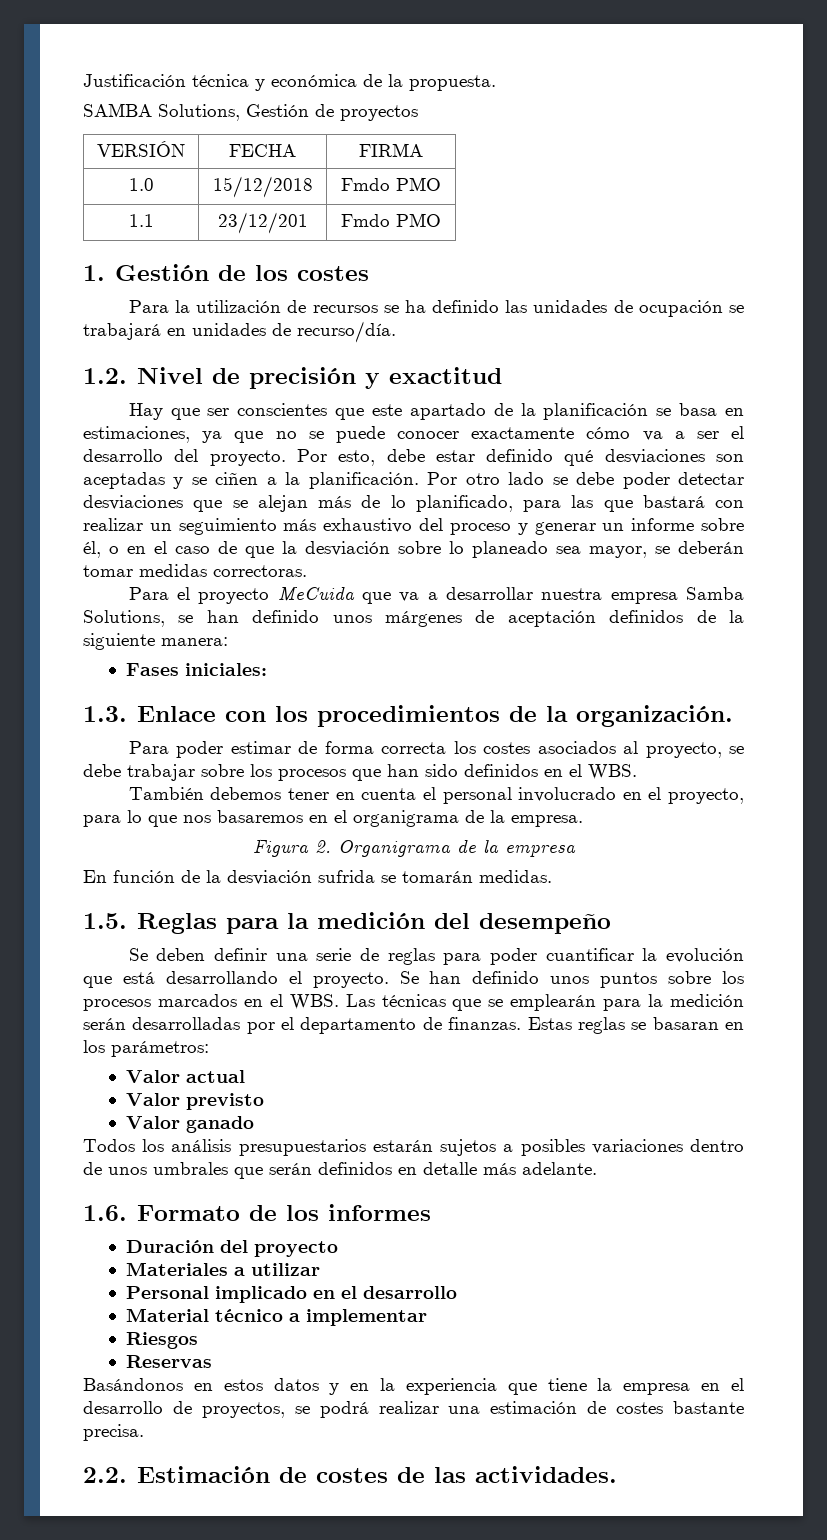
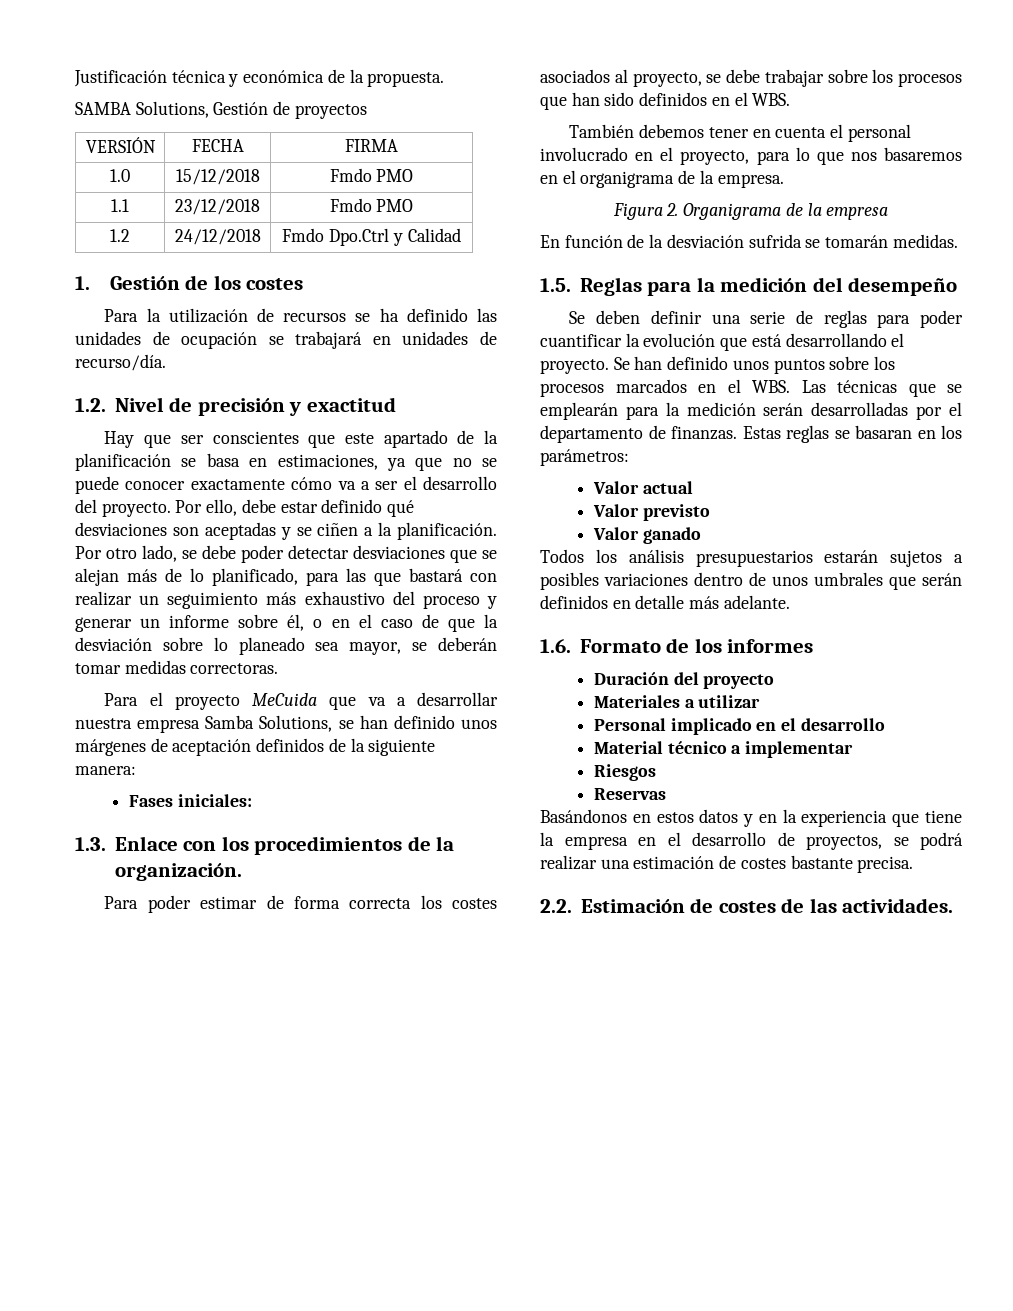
- 1.1 | 23/12/201 | Fmdo PMO
+ 1.1 | 23/12/2018 | Fmdo PMO
+ 1.2 | 24/12/2018 | Fmdo Dpo.Ctrl y Calidad
- Por esto, debe estar definido qué desviaciones son aceptadas y se ciñen a la planificación.
+ Por ello, debe estar definido qué desviaciones son aceptadas y se ciñen a la planificación.
- Por otro lado se debe poder detectar desviaciones que se alejan más de lo planificado, para las que bastará con realizar un seguimiento más exhaustivo del proceso y generar un informe sobre él, o en el caso de que la desviación sobre lo planeado sea mayor, se deberán tomar medidas correctoras.
+ Por otro lado, se debe poder detectar desviaciones que se alejan más de lo planificado, para las que bastará con realizar un seguimiento más exhaustivo del proceso y generar un informe sobre él, o en el caso de que la desviación sobre lo planeado sea mayor, se deberán tomar medidas correctoras.

